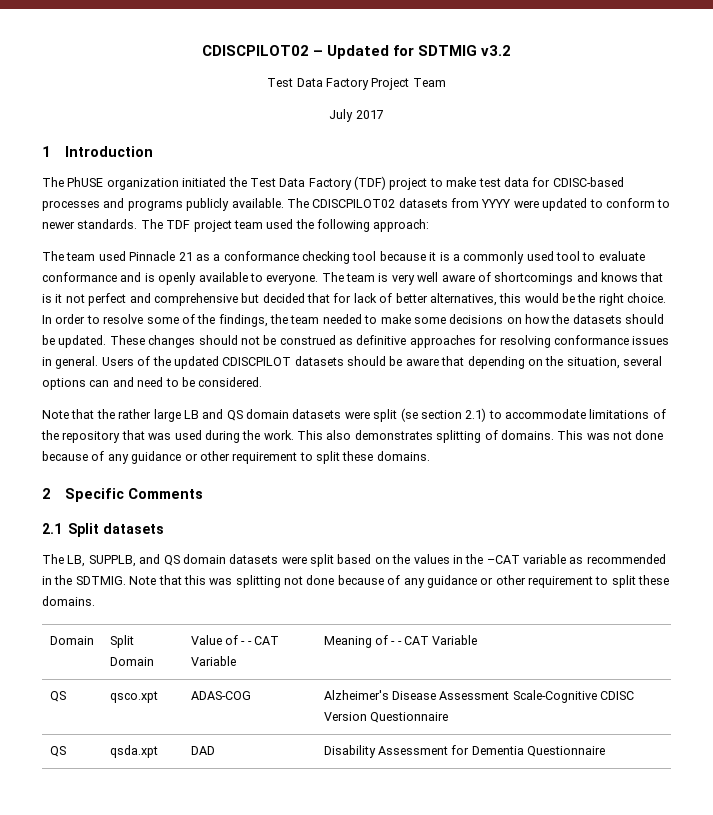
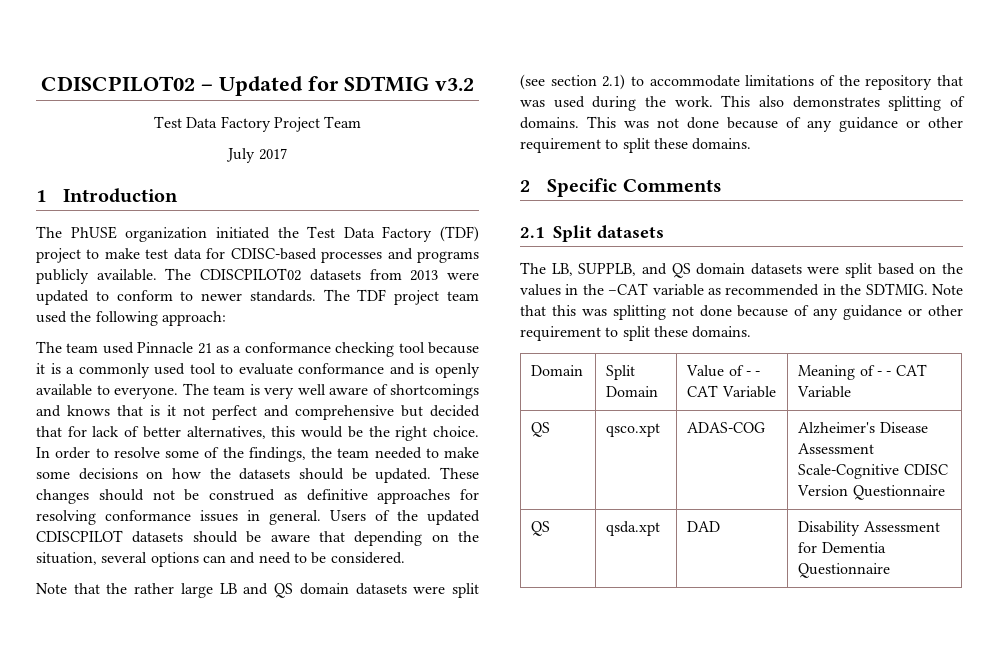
- The CDISCPILOT02 datasets from YYYY were updated to conform to newer standards.
+ The CDISCPILOT02 datasets from 2013 were updated to conform to newer standards.
- Note that the rather large LB and QS domain datasets were split (se section 2.1) to accommodate limitations of the repository that was used during the work.
+ Note that the rather large LB and QS domain datasets were split (see section 2.1) to accommodate limitations of the repository that was used during the work.

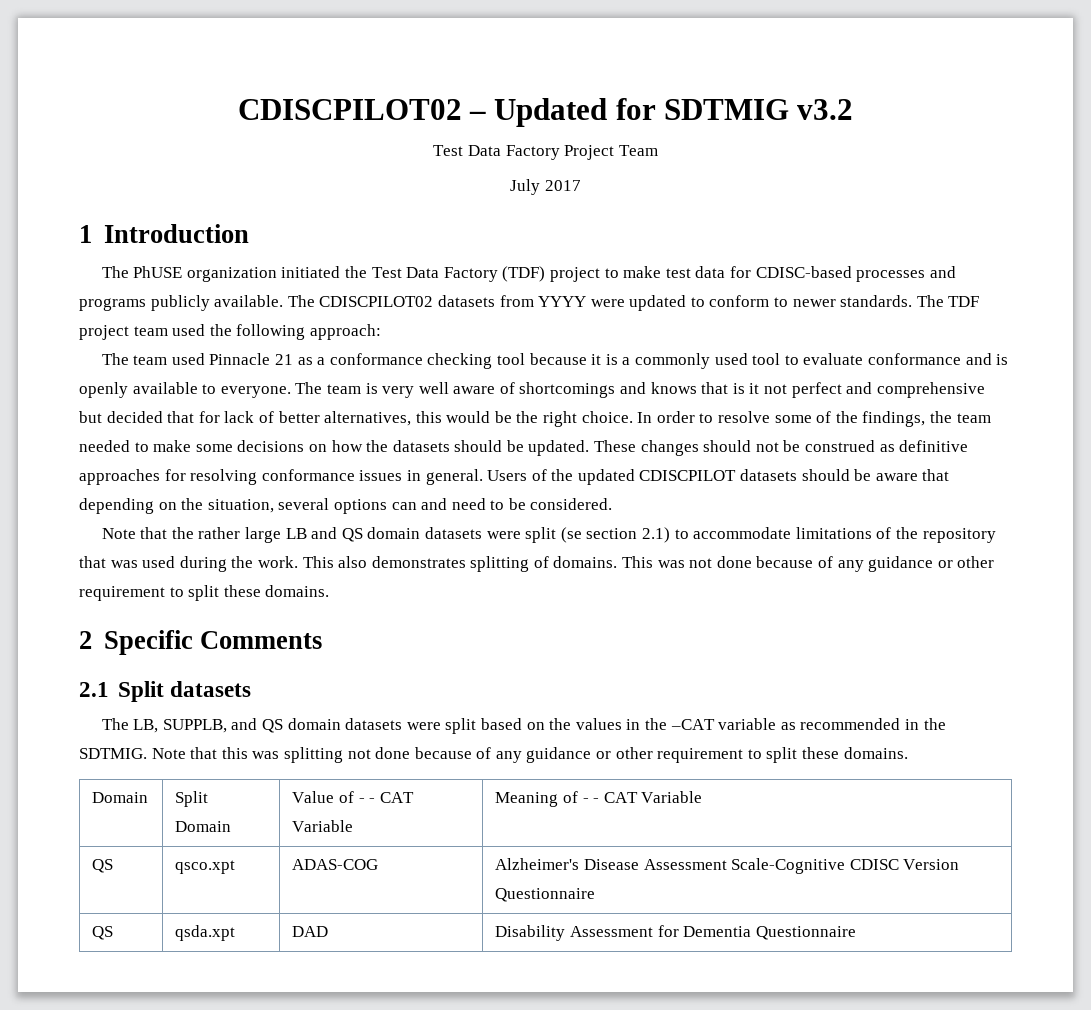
- The CDISCPILOT02 datasets from 2013 were updated to conform to newer standards.
+ The CDISCPILOT02 datasets from YYYY were updated to conform to newer standards.
- Note that the rather large LB and QS domain datasets were split (see section 2.1) to accommodate limitations of the repository that was used during the work.
+ Note that the rather large LB and QS domain datasets were split (se section 2.1) to accommodate limitations of the repository that was used during the work.

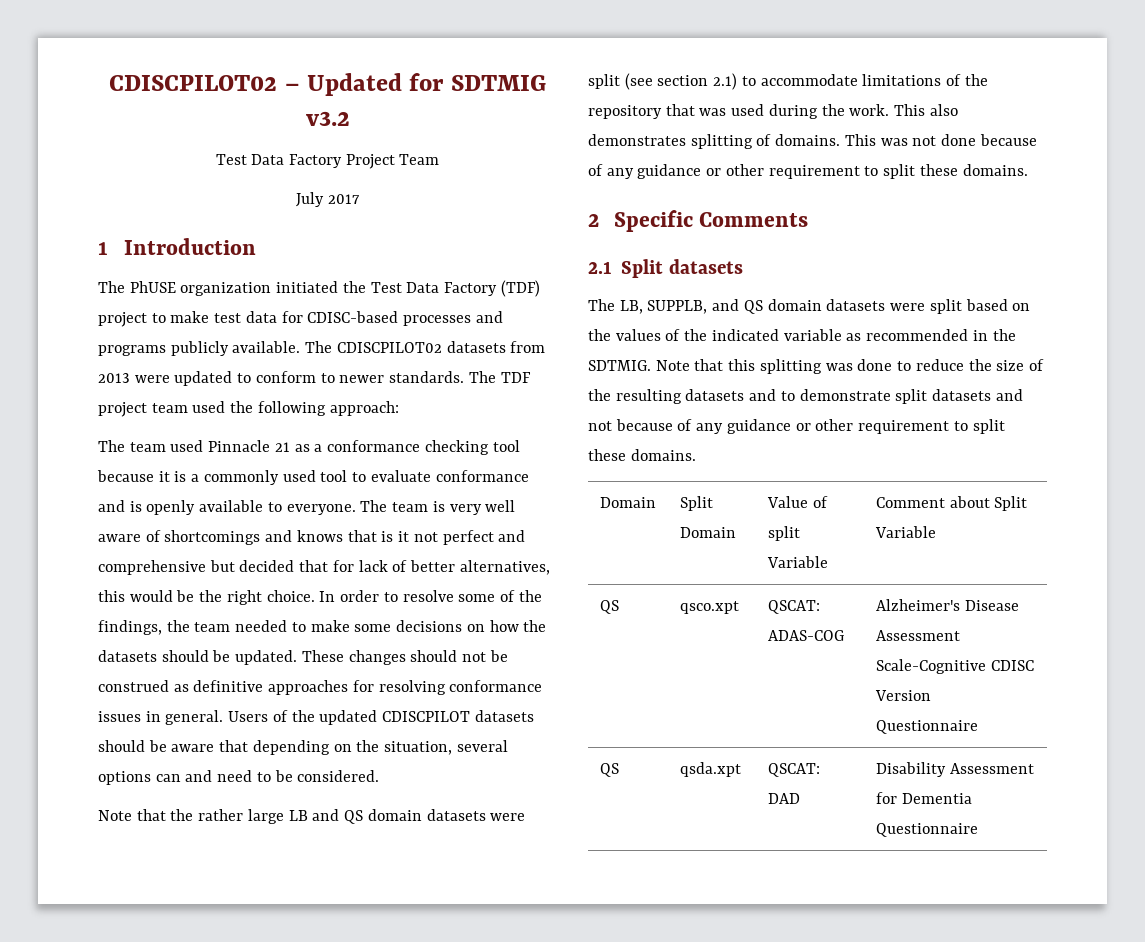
- The CDISCPILOT02 datasets from YYYY were updated to conform to newer standards.
+ The CDISCPILOT02 datasets from 2013 were updated to conform to newer standards.
- Note that the rather large LB and QS domain datasets were split (se section 2.1) to accommodate limitations of the repository that was used during the work.
+ Note that the rather large LB and QS domain datasets were split (see section 2.1) to accommodate limitations of the repository that was used during the work.
- The LB, SUPPLB, and QS domain datasets were split based on the values in the –CAT variable as recommended in the SDTMIG.
+ The LB, SUPPLB, and QS domain datasets were split based on the values of the indicated variable as recommended in the SDTMIG.
- Note that this was splitting not done because of any guidance or other requirement to split these domains.
+ Note that this splitting was done to reduce the size of the resulting datasets and to demonstrate split datasets and not because of any guidance or other requirement to split these domains.
- Domain | Split Domain | Value of - - CAT Variable | Meaning of - - CAT Variable
+ Domain | Split Domain | Value of split Variable | Comment about Split Variable
- QS | qsco.xpt | ADAS-COG | Alzheimer's Disease Assessment Scale-Cognitive CDISC Version Questionnaire
+ QS | qsco.xpt | QSCAT: ADAS-COG | Alzheimer's Disease Assessment Scale-Cognitive CDISC Version Questionnaire
- QS | qsda.xpt | DAD | Disability Assessment for Dementia Questionnaire
+ QS | qsda.xpt | QSCAT: DAD | Disability Assessment for Dementia Questionnaire

